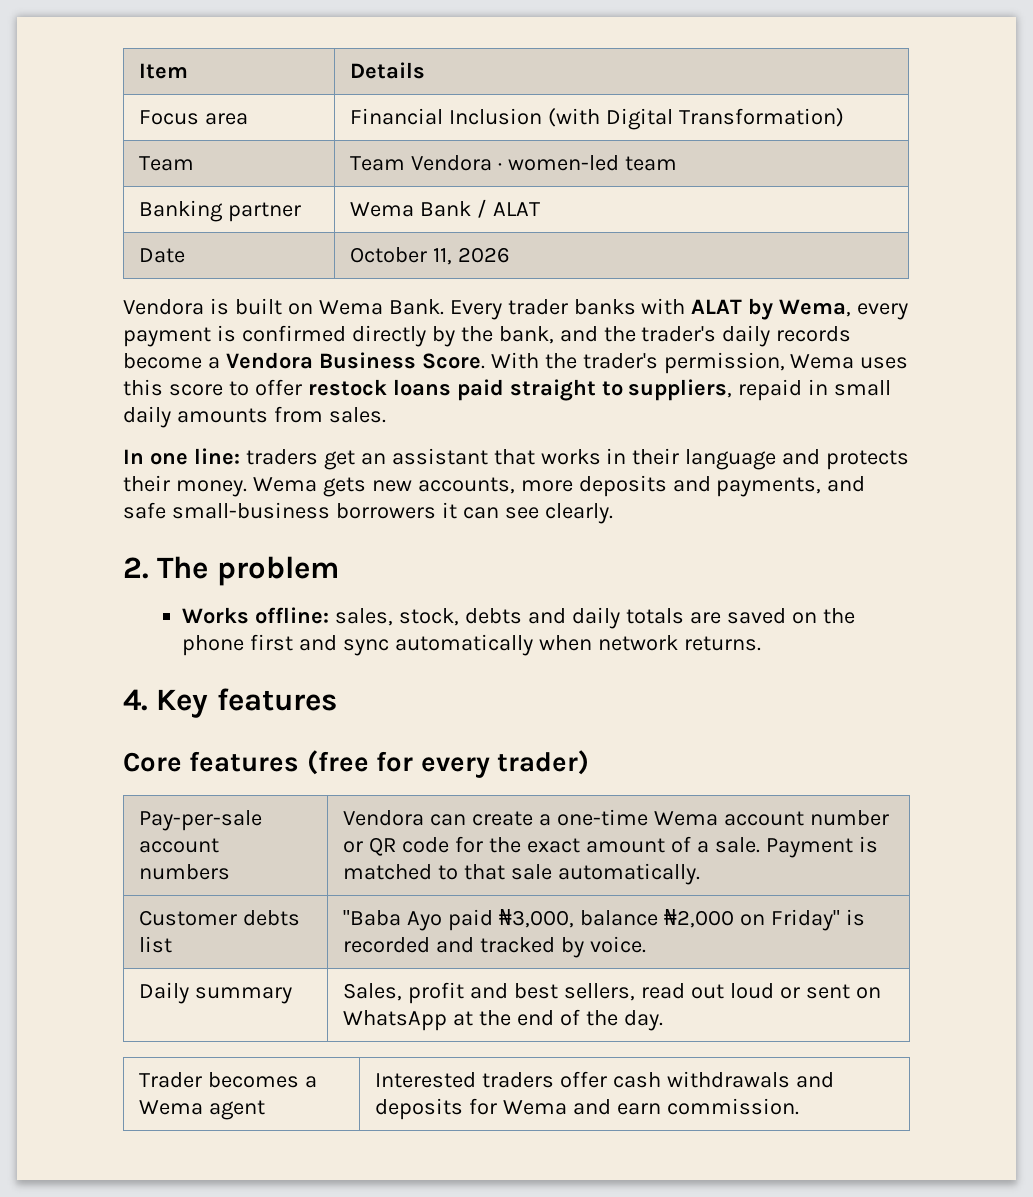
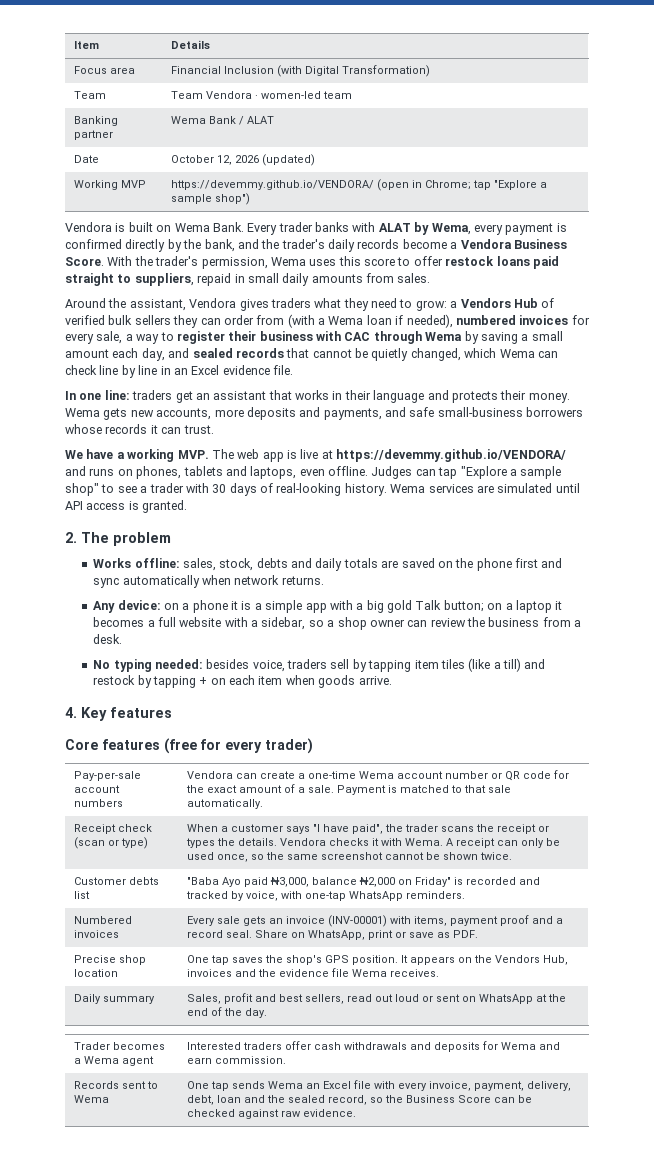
- Date | October 11, 2026
+ Date | October 12, 2026 (updated)
+ Working MVP | https://devemmy.github.io/VENDORA/ (open in Chrome; tap "Explore a sample shop")
+ Around the assistant, Vendora gives traders what they need to grow: a Vendors Hub of verified bulk sellers they can order from (with a Wema loan if needed), numbered invoices for every sale, a way to register their business with CAC through Wema by saving a small amount each day, and sealed records that cannot be quietly changed, which Wema can check line by line in an Excel evidence file.
- Wema gets new accounts, more deposits and payments, and safe small-business borrowers it can see clearly.
+ Wema gets new accounts, more deposits and payments, and safe small-business borrowers whose records it can trust.
+ We have a working MVP. The web app is live at https://devemmy.github.io/VENDORA/ and runs on phones, tablets and laptops, even offline. Judges can tap "Explore a sample shop" to see a trader with 30 days of real-looking history. Wema services are simulated until API access is granted.
+ Any device: on a phone it is a simple app with a big gold Talk button; on a laptop it becomes a full website with a sidebar, so a shop owner can review the business from a desk.
+ No typing needed: besides voice, traders sell by tapping item tiles (like a till) and restock by tapping + on each item when goods arrive.
+ Receipt check (scan or type) | When a customer says "I have paid", the trader scans the receipt or types the details. Vendora checks it with Wema. A receipt can only be used once, so the same screenshot cannot be shown twice.
- Customer debts list | "Baba Ayo paid ₦3,000, balance ₦2,000 on Friday" is recorded and tracked by voice.
+ Customer debts list | "Baba Ayo paid ₦3,000, balance ₦2,000 on Friday" is recorded and tracked by voice, with one-tap WhatsApp reminders.
+ Numbered invoices | Every sale gets an invoice (INV-00001) with items, payment proof and a record seal. Share on WhatsApp, print or save as PDF.
+ Precise shop location | One tap saves the shop's GPS position. It appears on the Vendors Hub, invoices and the evidence file Wema receives.
+ Records sent to Wema | One tap sends Wema an Excel file with every invoice, payment, delivery, debt, loan and the sealed record, so the Business Score can be checked against raw evidence.

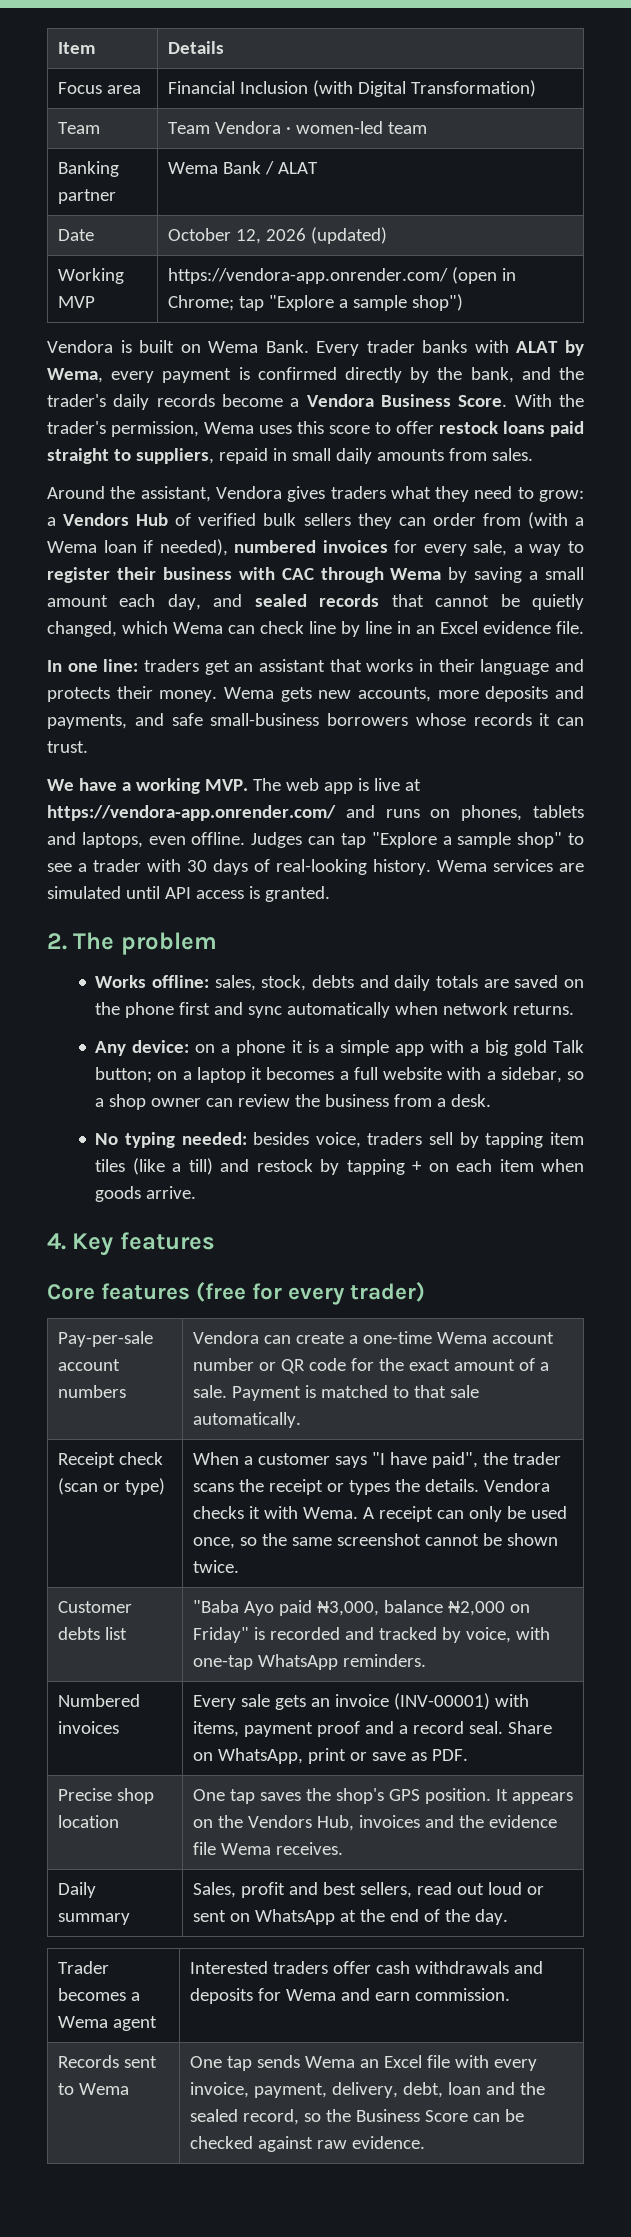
- Working MVP | https://devemmy.github.io/VENDORA/ (open in Chrome; tap "Explore a sample shop")
+ Working MVP | https://vendora-app.onrender.com/ (open in Chrome; tap "Explore a sample shop")
- We have a working MVP. The web app is live at https://devemmy.github.io/VENDORA/ and runs on phones, tablets and laptops, even offline.
+ We have a working MVP. The web app is live at https://vendora-app.onrender.com/ and runs on phones, tablets and laptops, even offline.

